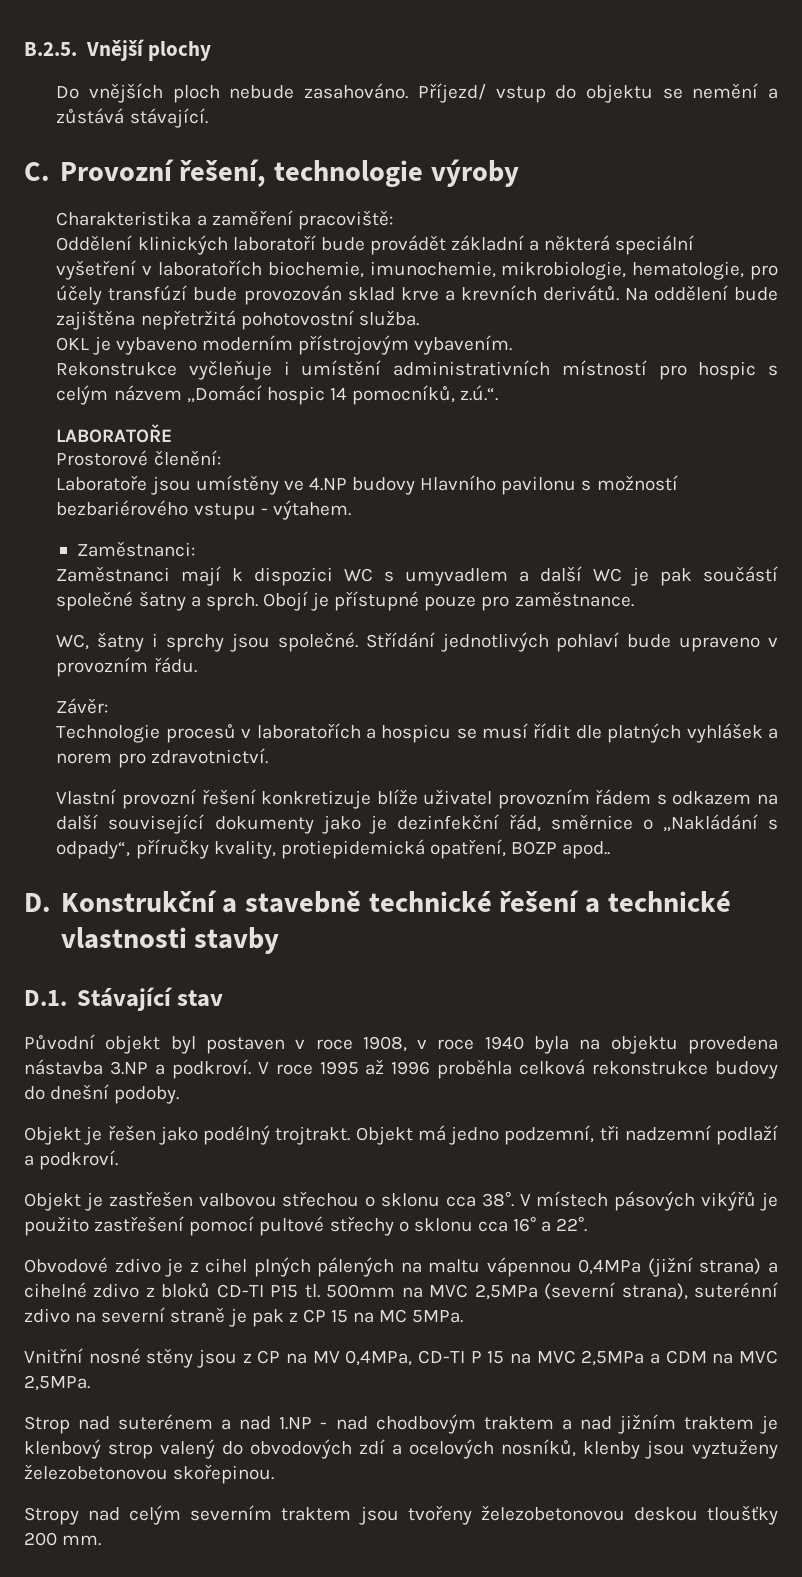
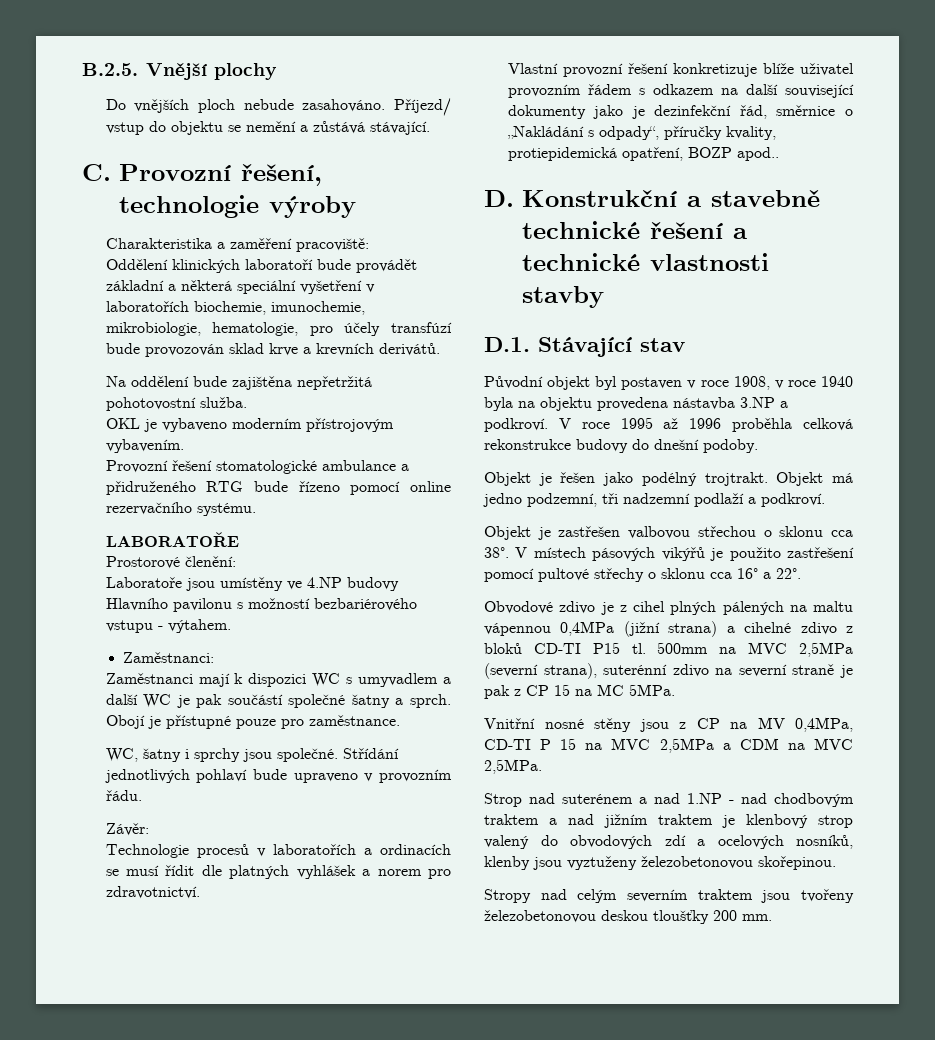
- Oddělení klinických laboratoří bude provádět základní a některá speciální vyšetření v laboratořích biochemie, imunochemie, mikrobiologie, hematologie, pro účely transfúzí bude provozován sklad krve a krevních derivátů. Na oddělení bude zajištěna nepřetržitá pohotovostní služba.
+ Oddělení klinických laboratoří bude provádět základní a některá speciální vyšetření v laboratořích biochemie, imunochemie, mikrobiologie, hematologie, pro účely transfúzí bude provozován sklad krve a krevních derivátů.
+ Na oddělení bude zajištěna nepřetržitá pohotovostní služba.
- Rekonstrukce vyčleňuje i umístění administrativních místností pro hospic s celým názvem „Domácí hospic 14 pomocníků, z.ú.“.
+ Provozní řešení stomatologické ambulance a přidruženého RTG bude řízeno pomocí online rezervačního systému.
- Technologie procesů v laboratořích a hospicu se musí řídit dle platných vyhlášek a norem pro zdravotnictví.
+ Technologie procesů v laboratořích a ordinacích se musí řídit dle platných vyhlášek a norem pro zdravotnictví.

